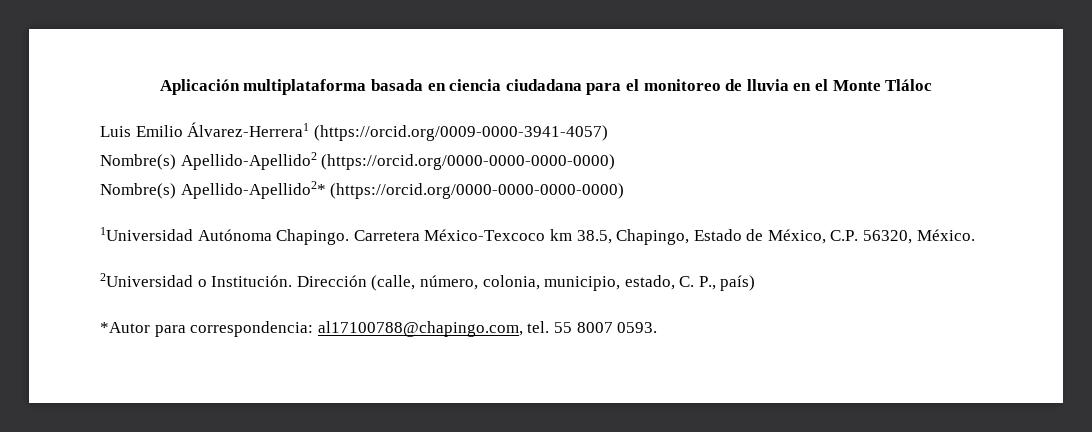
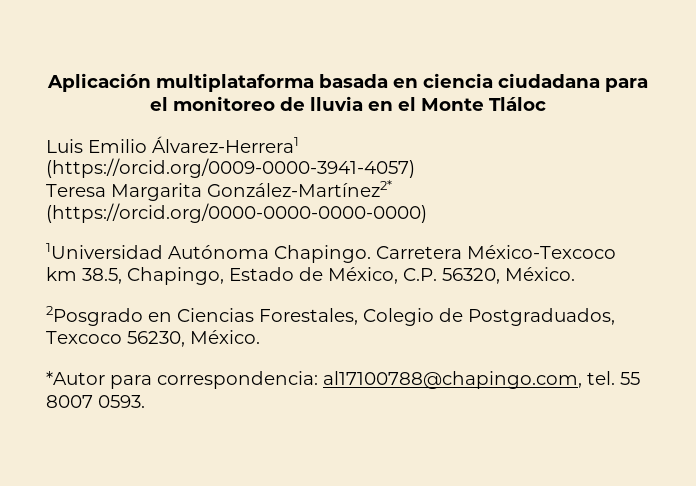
- Nombre(s) Apellido-Apellido2 (https://orcid.org/0000-0000-0000-0000)
- Nombre(s) Apellido-Apellido2* (https://orcid.org/0000-0000-0000-0000)
+ Teresa Margarita González-Martínez2* (https://orcid.org/0000-0000-0000-0000)
- 2Universidad o Institución. Dirección (calle, número, colonia, municipio, estado, C. P., país)
+ 2Posgrado en Ciencias Forestales, Colegio de Postgraduados, Texcoco 56230, México.

